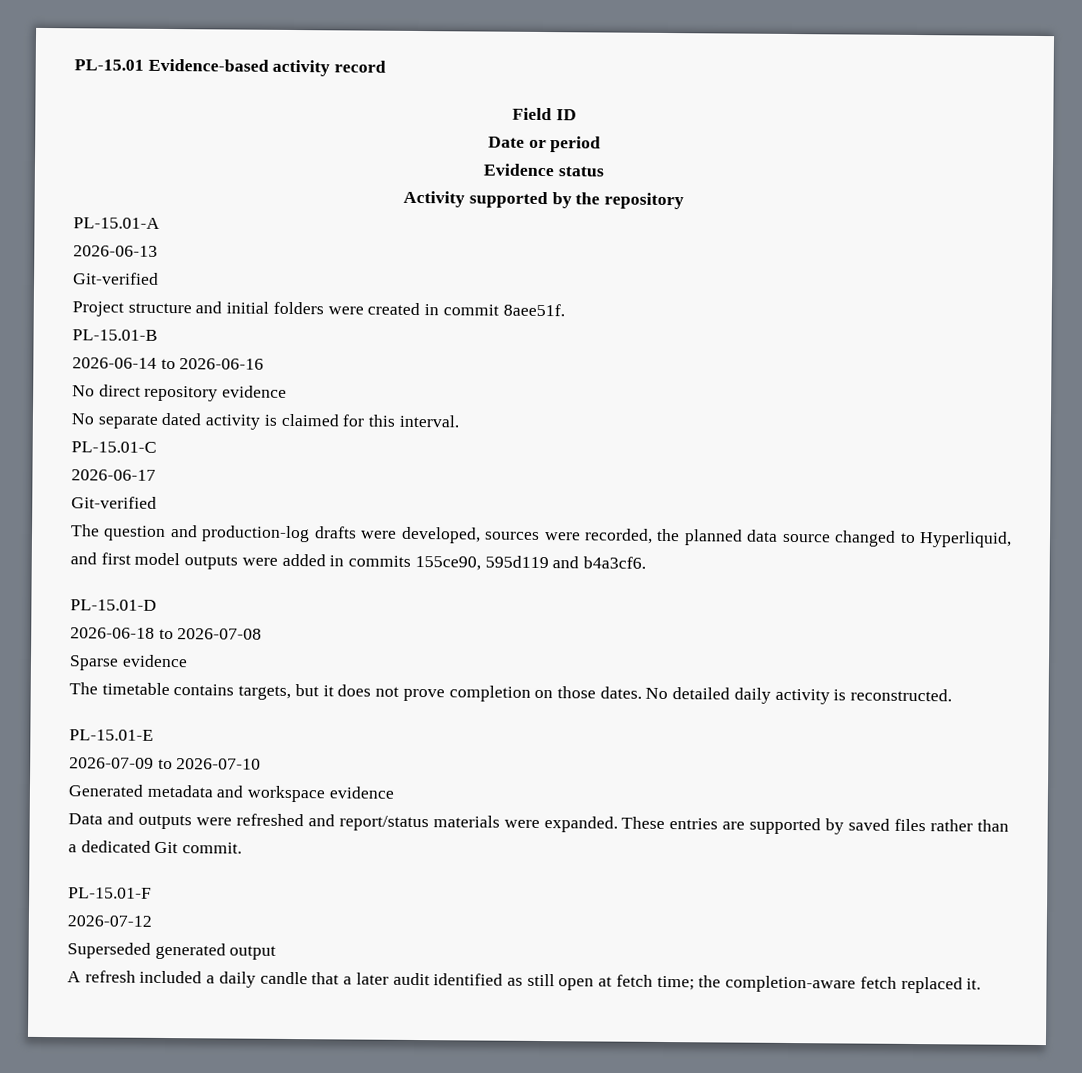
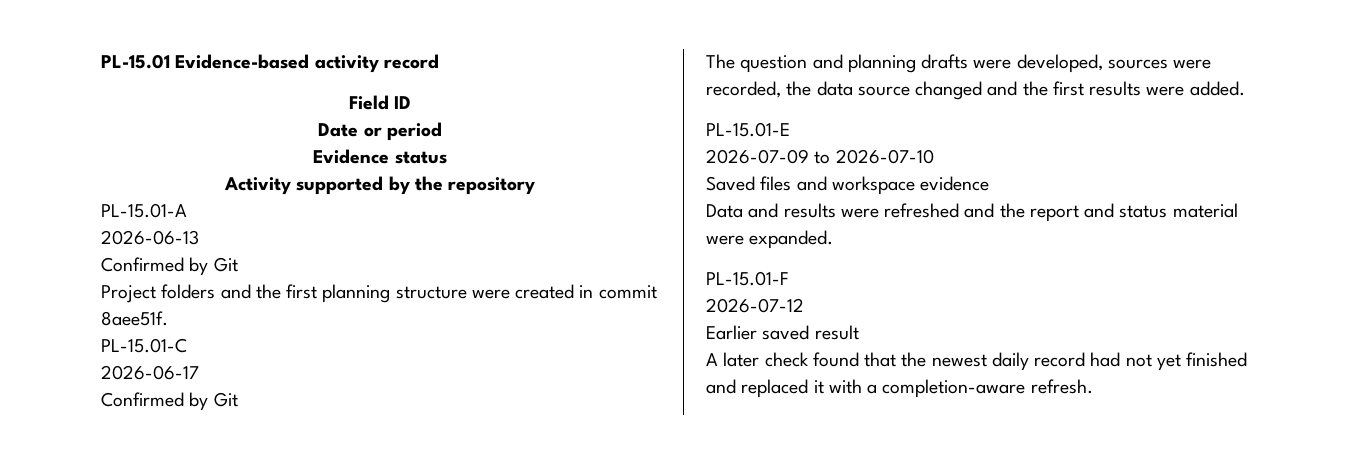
  2026-06-13
- Git-verified
- Project structure and initial folders were created in commit 8aee51f.
+ Confirmed by Git
+ Project folders and the first planning structure were created in commit 8aee51f.
- PL-15.01-B
- 2026-06-14 to 2026-06-16
- No direct repository evidence
- No separate dated activity is claimed for this interval.
  2026-06-17
- Git-verified
+ Confirmed by Git
- The question and production-log drafts were developed, sources were recorded, the planned data source changed to Hyperliquid, and first model outputs were added in commits 155ce90, 595d119 and b4a3cf6.
- PL-15.01-D
- 2026-06-18 to 2026-07-08
- Sparse evidence
- The timetable contains targets, but it does not prove completion on those dates. No detailed daily activity is reconstructed.
+ The question and planning drafts were developed, sources were recorded, the data source changed and the first results were added.
- Generated metadata and workspace evidence
+ Saved files and workspace evidence
- Data and outputs were refreshed and report/status materials were expanded. These entries are supported by saved files rather than a dedicated Git commit.
+ Data and results were refreshed and the report and status material were expanded.
  PL-15.01-F
  2026-07-12
- Superseded generated output
- A refresh included a daily candle that a later audit identified as still open at fetch time; the completion-aware fetch replaced it.
+ Earlier saved result
+ A later check found that the newest daily record had not yet finished and replaced it with a completion-aware refresh.

